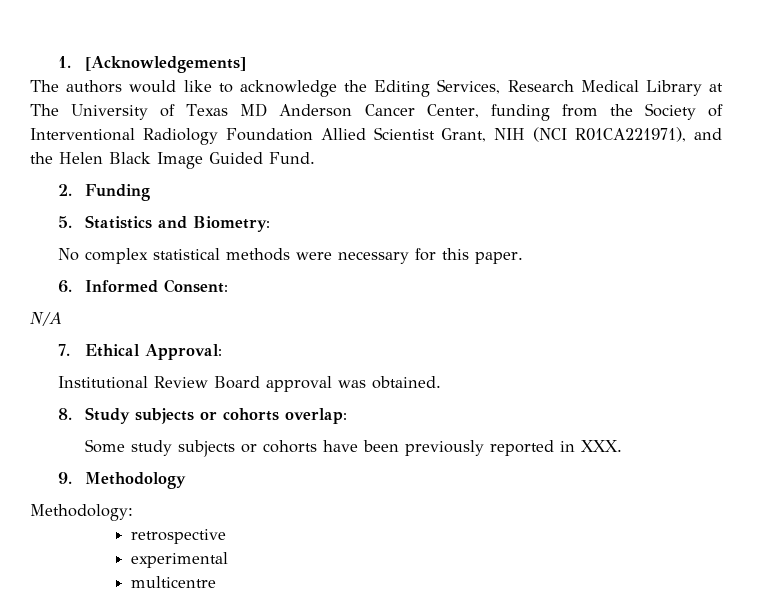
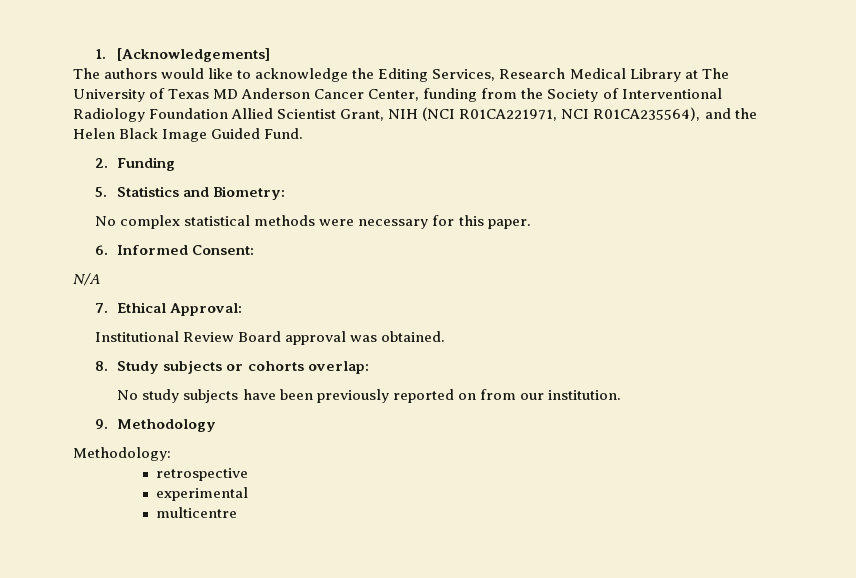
- The authors would like to acknowledge the Editing Services, Research Medical Library at The University of Texas MD Anderson Cancer Center, funding from the Society of Interventional Radiology Foundation Allied Scientist Grant, NIH (NCI R01CA221971), and the Helen Black Image Guided Fund.
+ The authors would like to acknowledge the Editing Services, Research Medical Library at The University of Texas MD Anderson Cancer Center, funding from the Society of Interventional Radiology Foundation Allied Scientist Grant, NIH (NCI R01CA221971, NCI R01CA235564), and the Helen Black Image Guided Fund.
- Some study subjects or cohorts have been previously reported in XXX.
+ No study subjects have been previously reported on from our institution.

